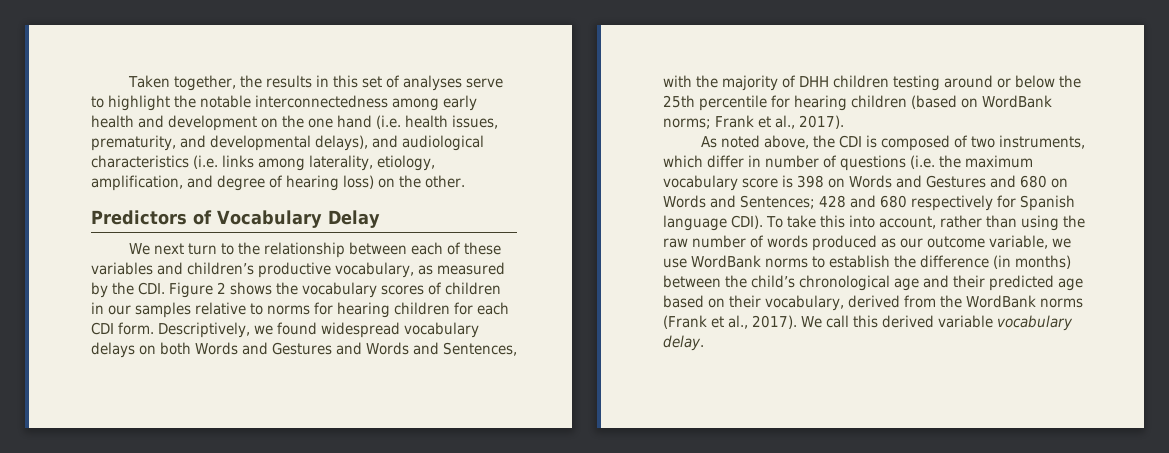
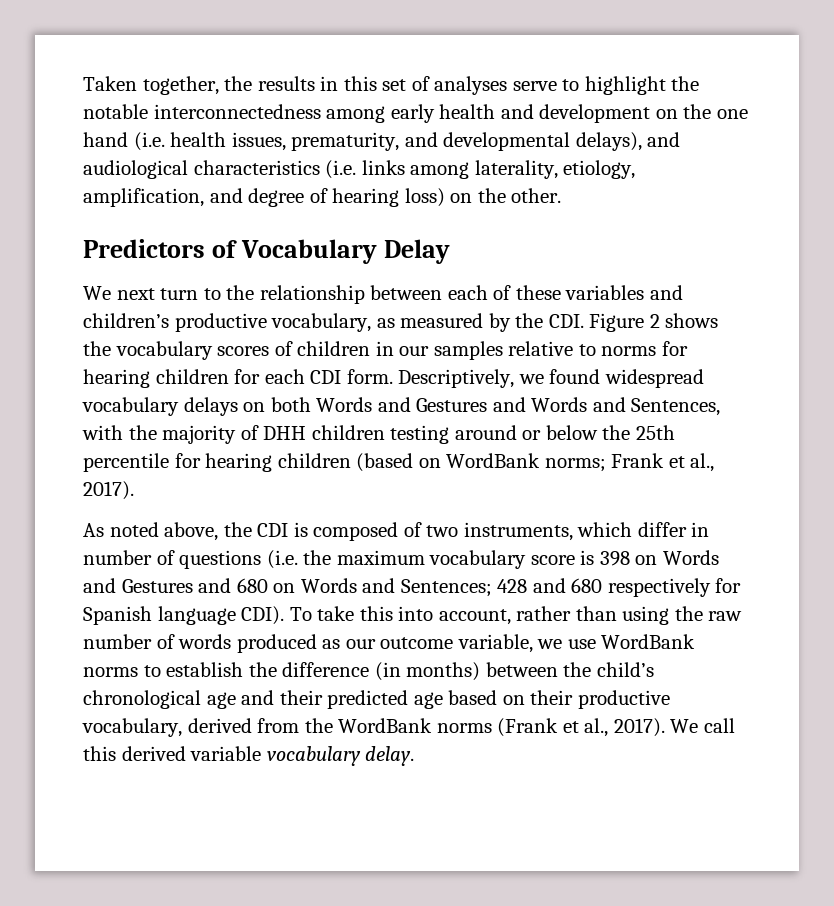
- To take this into account, rather than using the raw number of words produced as our outcome variable, we use WordBank norms to establish the difference (in months) between the child’s chronological age and their predicted age based on their vocabulary, derived from the WordBank norms (Frank et al., 2017).
+ To take this into account, rather than using the raw number of words produced as our outcome variable, we use WordBank norms to establish the difference (in months) between the child’s chronological age and their predicted age based on their productive vocabulary, derived from the WordBank norms (Frank et al., 2017).

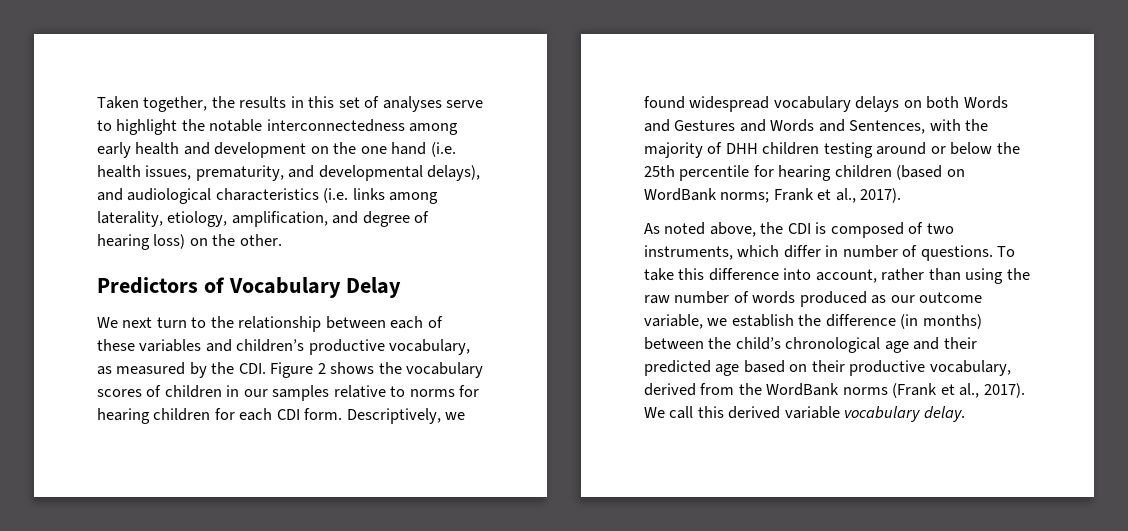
- As noted above, the CDI is composed of two instruments, which differ in number of questions (i.e. the maximum vocabulary score is 398 on Words and Gestures and 680 on Words and Sentences; 428 and 680 respectively for Spanish language CDI).
+ As noted above, the CDI is composed of two instruments, which differ in number of questions.
- To take this into account, rather than using the raw number of words produced as our outcome variable, we use WordBank norms to establish the difference (in months) between the child’s chronological age and their predicted age based on their productive vocabulary, derived from the WordBank norms (Frank et al., 2017).
+ To take this difference into account, rather than using the raw number of words produced as our outcome variable, we establish the difference (in months) between the child’s chronological age and their predicted age based on their productive vocabulary, derived from the WordBank norms (Frank et al., 2017).

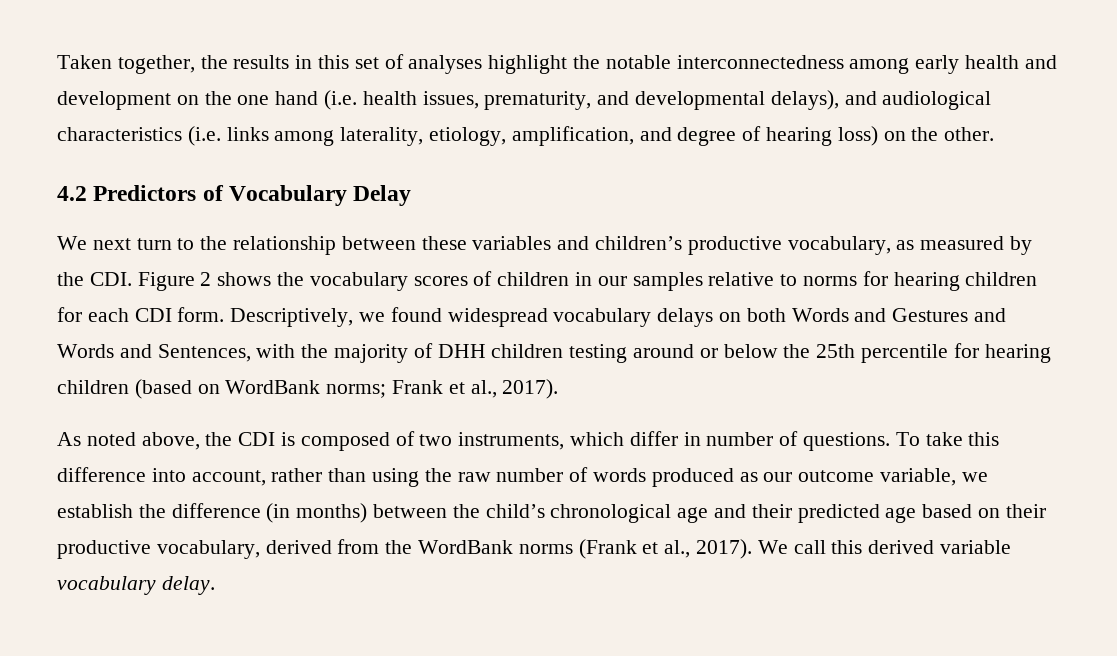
- Taken together, the results in this set of analyses serve to highlight the notable interconnectedness among early health and development on the one hand (i.e. health issues, prematurity, and developmental delays), and audiological characteristics (i.e. links among laterality, etiology, amplification, and degree of hearing loss) on the other.
+ Taken together, the results in this set of analyses highlight the notable interconnectedness among early health and development on the one hand (i.e. health issues, prematurity, and developmental delays), and audiological characteristics (i.e. links among laterality, etiology, amplification, and degree of hearing loss) on the other.
- Predictors of Vocabulary Delay
+ 4.2 Predictors of Vocabulary Delay
- We next turn to the relationship between each of these variables and children’s productive vocabulary, as measured by the CDI. Figure 2 shows the vocabulary scores of children in our samples relative to norms for hearing children for each CDI form.
+ We next turn to the relationship between these variables and children’s productive vocabulary, as measured by the CDI. Figure 2 shows the vocabulary scores of children in our samples relative to norms for hearing children for each CDI form.

